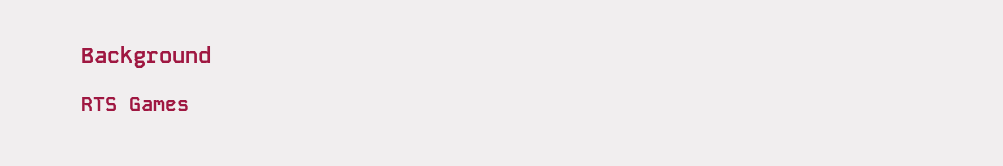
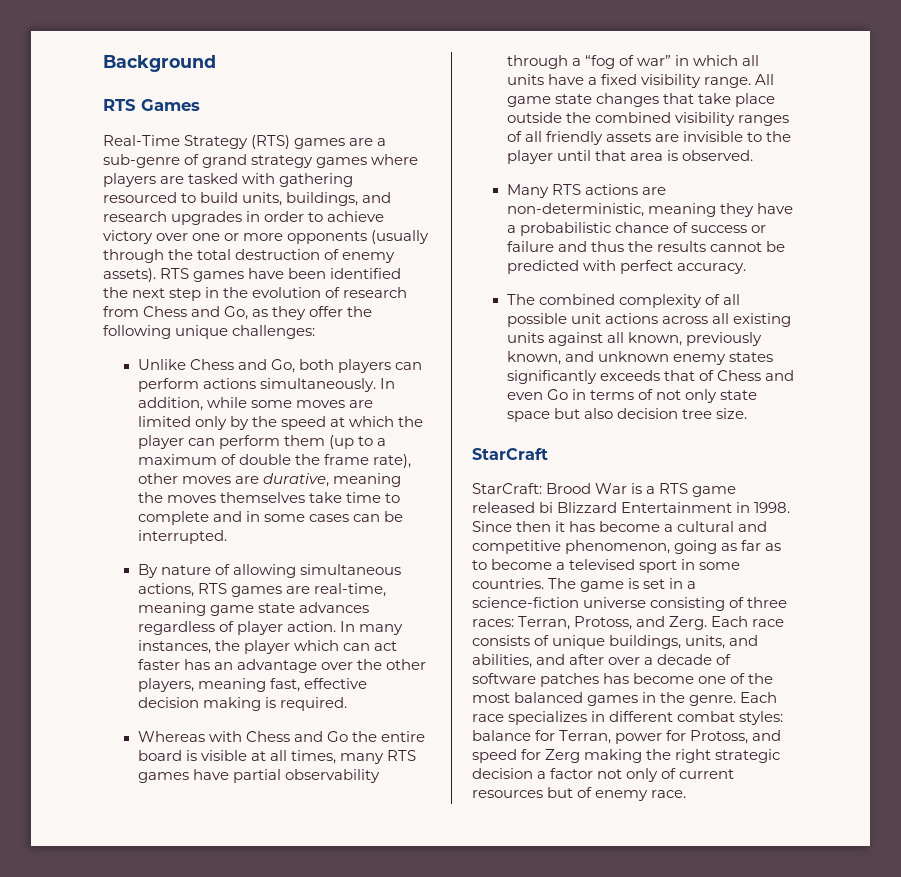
+ Real-Time Strategy (RTS) games are a sub-genre of grand strategy games where players are tasked with gathering resourced to build units, buildings, and research upgrades in order to achieve victory over one or more opponents (usually through the total destruction of enemy assets). RTS games have been identified the next step in the evolution of research from Chess and Go, as they offer the following unique challenges:
+ Unlike Chess and Go, both players can perform actions simultaneously. In addition, while some moves are limited only by the speed at which the player can perform them (up to a maximum of double the frame rate), other moves are durative, meaning the moves themselves take time to complete and in some cases can be interrupted.
+ By nature of allowing simultaneous actions, RTS games are real-time, meaning game state advances regardless of player action. In many instances, the player which can act faster has an advantage over the other players, meaning fast, effective decision making is required.
+ Whereas with Chess and Go the entire board is visible at all times, many RTS games have partial observability through a “fog of war” in which all units have a fixed visibility range. All game state changes that take place outside the combined visibility ranges of all friendly assets are invisible to the player until that area is observed.
+ Many RTS actions are non-deterministic, meaning they have a probabilistic chance of success or failure and thus the results cannot be predicted with perfect accuracy.
+ The combined complexity of all possible unit actions across all existing units against all known, previously known, and unknown enemy states significantly exceeds that of Chess and even Go in terms of not only state space but also decision tree size.
+ StarCraft
+ StarCraft: Brood War is a RTS game released bi Blizzard Entertainment in 1998. Since then it has become a cultural and competitive phenomenon, going as far as to become a televised sport in some countries. The game is set in a science-fiction universe consisting of three races: Terran, Protoss, and Zerg. Each race consists of unique buildings, units, and abilities, and after over a decade of software patches has become one of the most balanced games in the genre. Each race specializes in different combat styles: balance for Terran, power for Protoss, and speed for Zerg making the right strategic decision a factor not only of current resources but of enemy race.

